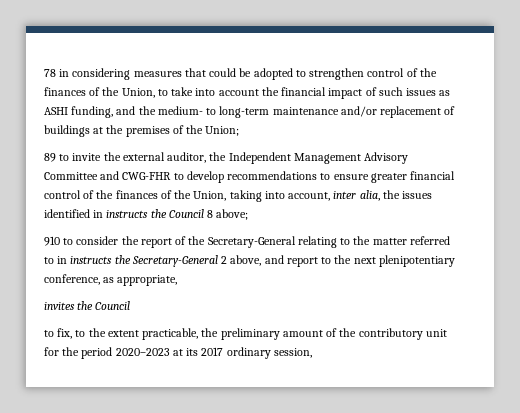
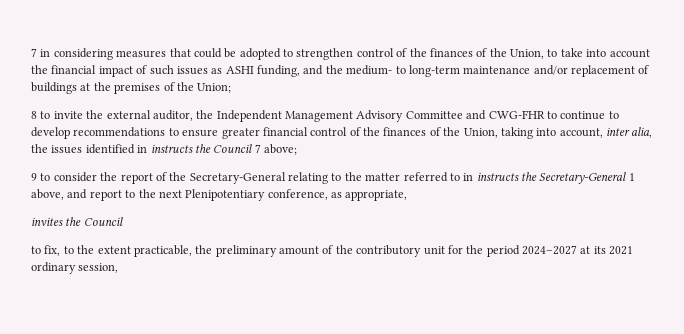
- 78 in considering measures that could be adopted to strengthen control of the finances of the Union, to take into account the financial impact of such issues as ASHI funding, and the medium- to long-term maintenance and/or replacement of buildings at the premises of the Union;
+ 7 in considering measures that could be adopted to strengthen control of the finances of the Union, to take into account the financial impact of such issues as ASHI funding, and the medium- to long-term maintenance and/or replacement of buildings at the premises of the Union;
- 89 to invite the external auditor, the Independent Management Advisory Committee and CWG-FHR to develop recommendations to ensure greater financial control of the finances of the Union, taking into account, inter alia, the issues identified in instructs the Council 8 above;
+ 8 to invite the external auditor, the Independent Management Advisory Committee and CWG-FHR to continue to develop recommendations to ensure greater financial control of the finances of the Union, taking into account, inter alia, the issues identified in instructs the Council 7 above;
- 910 to consider the report of the Secretary-General relating to the matter referred to in instructs the Secretary-General 2 above, and report to the next plenipotentiary conference, as appropriate,
+ 9 to consider the report of the Secretary-General relating to the matter referred to in instructs the Secretary-General 1 above, and report to the next Plenipotentiary conference, as appropriate,
- to fix, to the extent practicable, the preliminary amount of the contributory unit for the period 2020–2023 at its 2017 ordinary session,
+ to fix, to the extent practicable, the preliminary amount of the contributory unit for the period 2024–2027 at its 2021 ordinary session,

